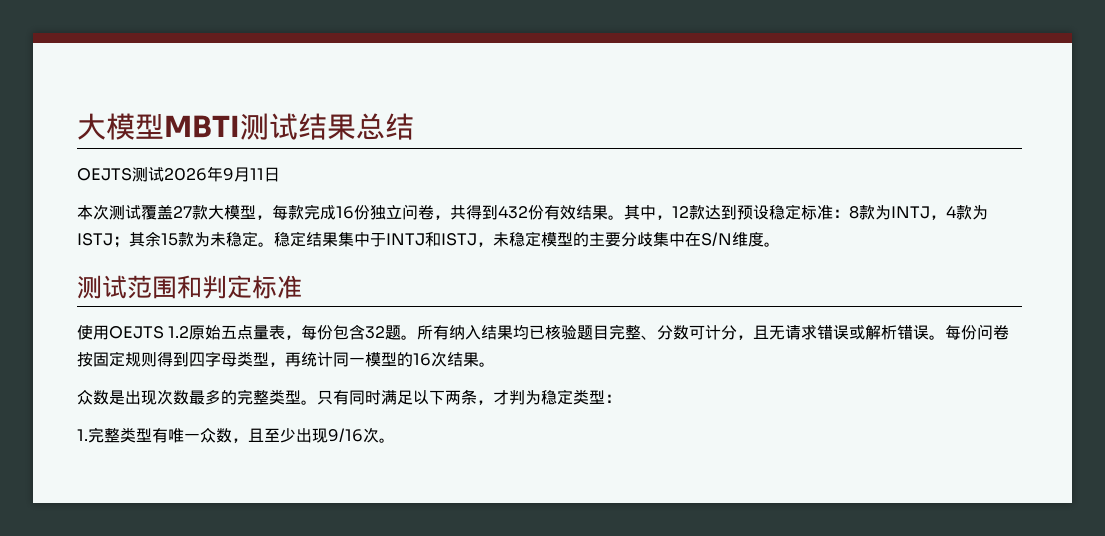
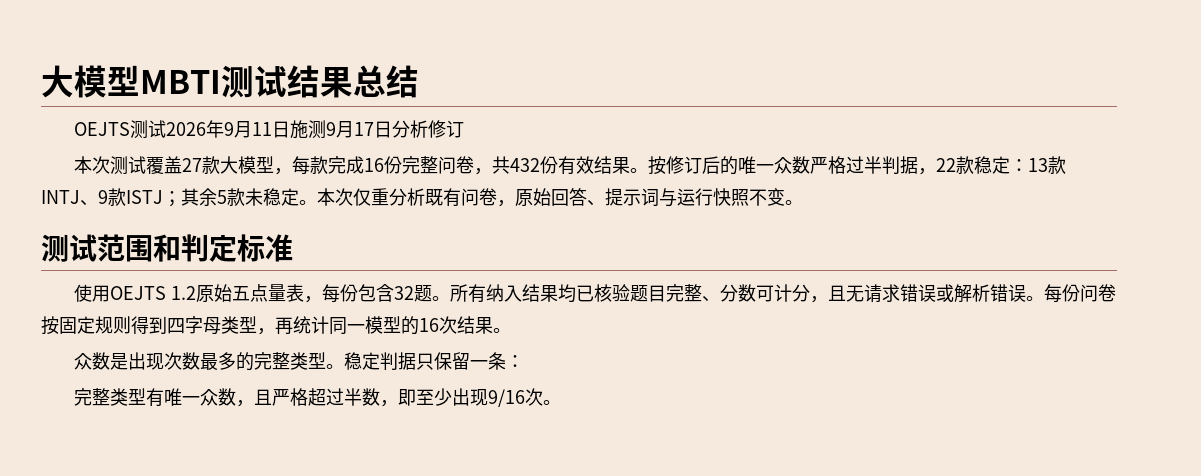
- OEJTS测试2026年9月11日
+ OEJTS测试2026年9月11日施测9月17日分析修订
- 本次测试覆盖27款大模型，每款完成16份独立问卷，共得到432份有效结果。
+ 本次测试覆盖27款大模型，每款完成16份完整问卷，共432份有效结果。
- 其中，12款达到预设稳定标准：8款为INTJ，4款为ISTJ；其余15款为未稳定。稳定结果集中于INTJ和ISTJ，未稳定模型的主要分歧集中在S/N维度。
+ 按修订后的唯一众数严格过半判据，22款稳定：13款INTJ、9款ISTJ；其余5款未稳定。本次仅重分析既有问卷，原始回答、提示词与运行快照不变。
- 只有同时满足以下两条，才判为稳定类型：
+ 稳定判据只保留一条：
- 1.完整类型有唯一众数，且至少出现9/16次。
+ 完整类型有唯一众数，且严格超过半数，即至少出现9/16次。

